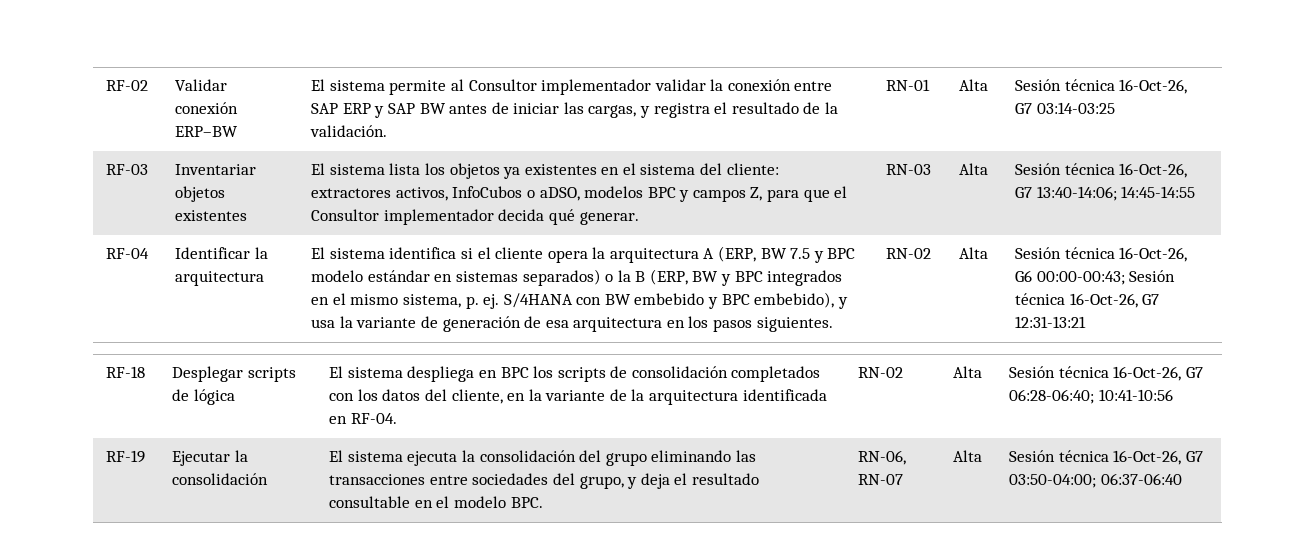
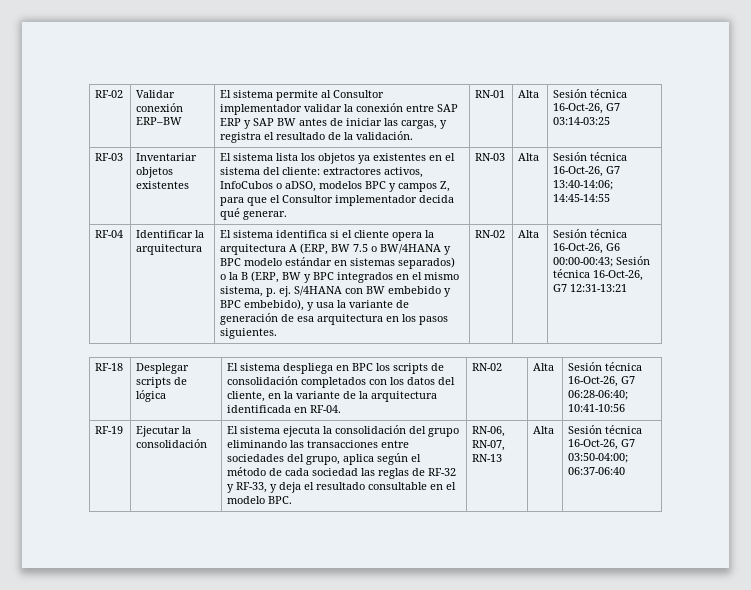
- El sistema identifica si el cliente opera la arquitectura A (ERP, BW 7.5 y BPC modelo estándar en sistemas separados) o la B (ERP, BW y BPC integrados en el mismo sistema, p. ej.
+ El sistema identifica si el cliente opera la arquitectura A (ERP, BW 7.5 o BW/4HANA y BPC modelo estándar en sistemas separados) o la B (ERP, BW y BPC integrados en el mismo sistema, p. ej.
- El sistema ejecuta la consolidación del grupo eliminando las transacciones entre sociedades del grupo, y deja el resultado consultable en el modelo BPC.
+ El sistema ejecuta la consolidación del grupo eliminando las transacciones entre sociedades del grupo, aplica según el método de cada sociedad las reglas de RF-32 y RF-33, y deja el resultado consultable en el modelo BPC.
- RN-06, RN-07
+ RN-06, RN-07, RN-13

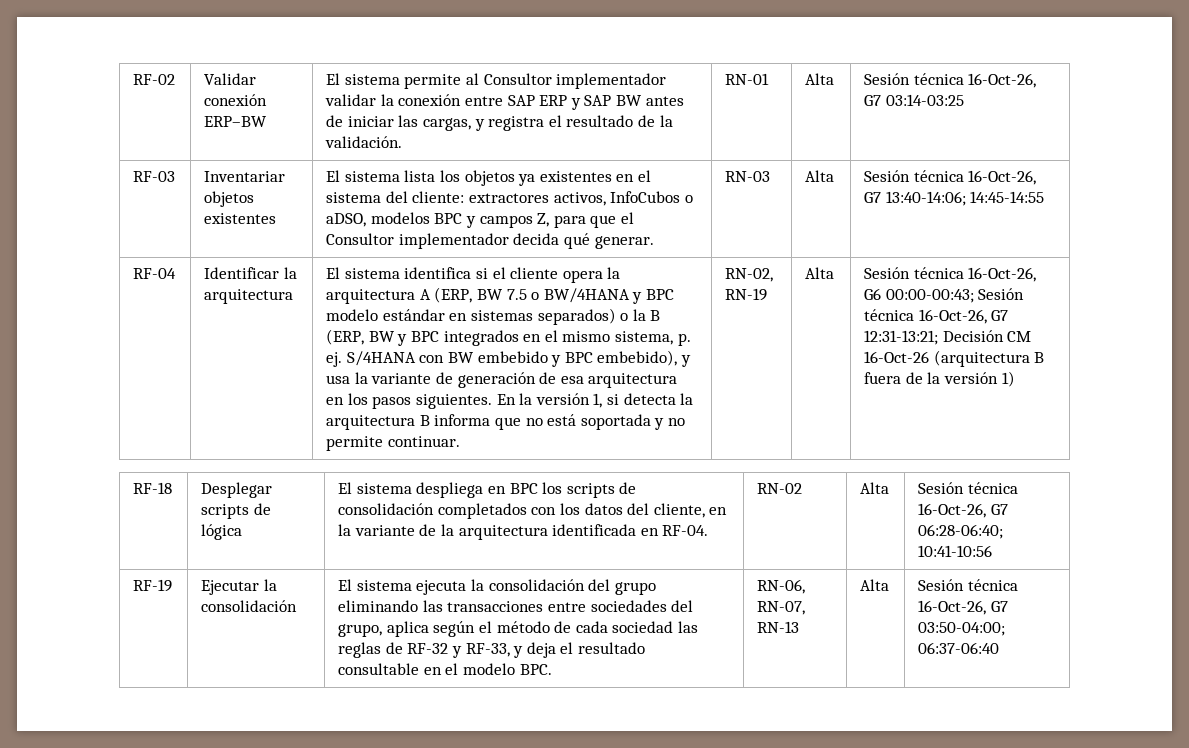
- S/4HANA con BW embebido y BPC embebido), y usa la variante de generación de esa arquitectura en los pasos siguientes. | RN-02
+ S/4HANA con BW embebido y BPC embebido), y usa la variante de generación de esa arquitectura en los pasos siguientes. En la versión 1, si detecta la arquitectura B informa que no está soportada y no permite continuar. | RN-02, RN-19
- Sesión técnica 16-Oct-26, G6 00:00-00:43; Sesión técnica 16-Oct-26, G7 12:31-13:21
+ Sesión técnica 16-Oct-26, G6 00:00-00:43; Sesión técnica 16-Oct-26, G7 12:31-13:21; Decisión CM 16-Oct-26 (arquitectura B fuera de la versión 1)

